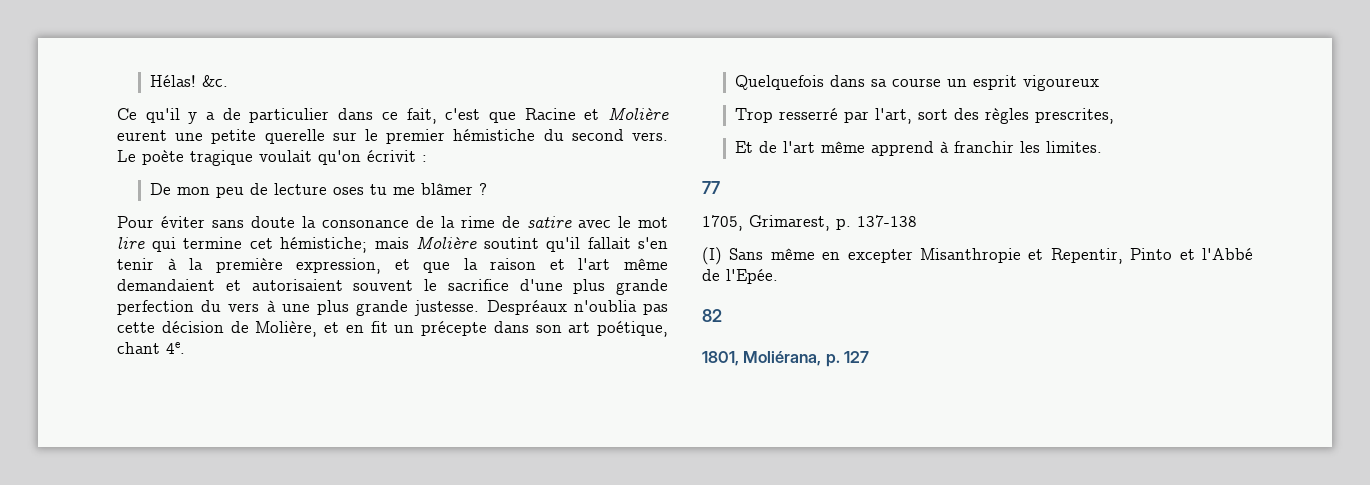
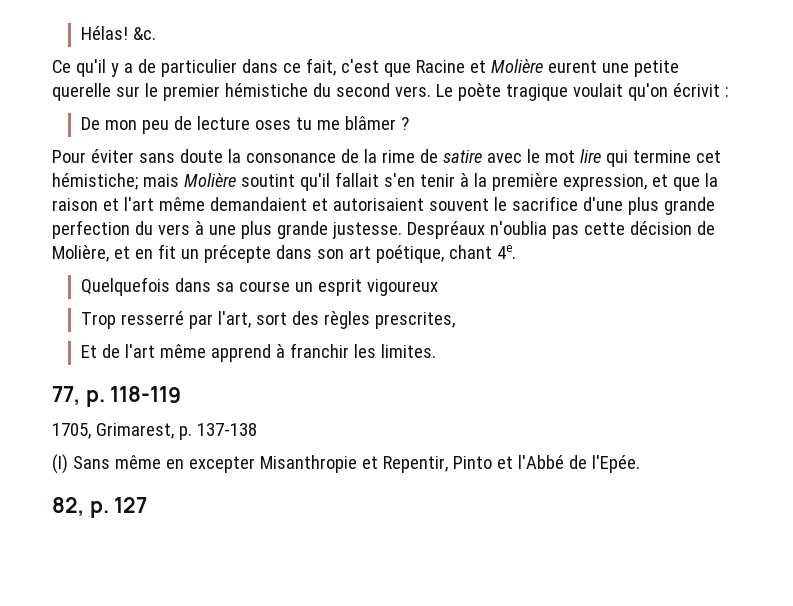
- 77
+ 77, p. 118-119
- 82
- 1801, Moliérana, p. 127
+ 82, p. 127

